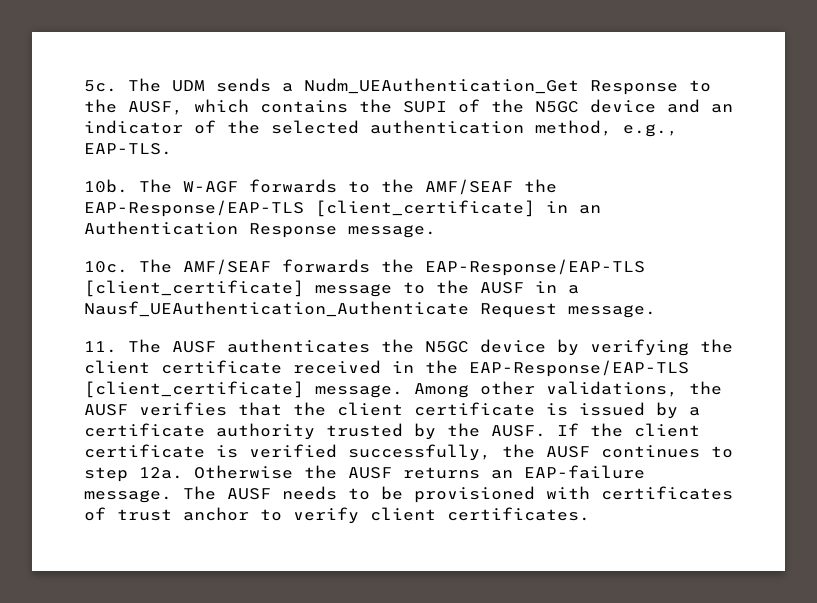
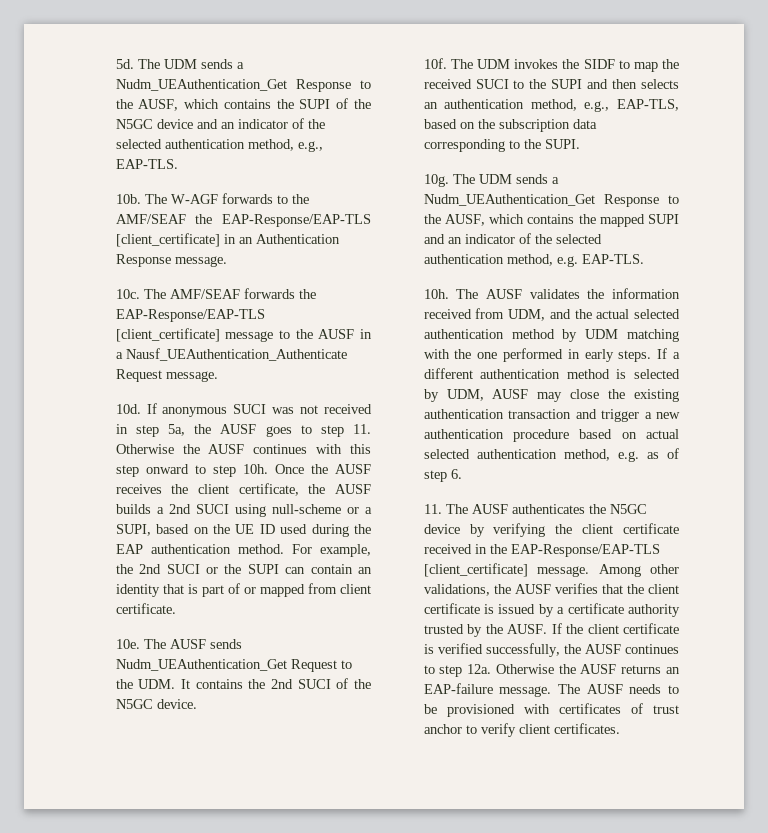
- 5c.
+ 5d.
+ 10d. If anonymous SUCI was not received in step 5a, the AUSF goes to step 11. Otherwise the AUSF continues with this step onward to step 10h. Once the AUSF receives the client certificate, the AUSF builds a 2nd SUCI using null-scheme or a SUPI, based on the UE ID used during the EAP authentication method. For example, the 2nd SUCI or the SUPI can contain an identity that is part of or mapped from client certificate.
+ 10e. The AUSF sends Nudm_UEAuthentication_Get Request to the UDM. It contains the 2nd SUCI of the N5GC device.
+ 10f. The UDM invokes the SIDF to map the received SUCI to the SUPI and then selects an authentication method, e.g., EAP-TLS, based on the subscription data corresponding to the SUPI.
+ 10g. The UDM sends a Nudm_UEAuthentication_Get Response to the AUSF, which contains the mapped SUPI and an indicator of the selected authentication method, e.g. EAP-TLS.
+ 10h. The AUSF validates the information received from UDM, and the actual selected authentication method by UDM matching with the one performed in early steps. If a different authentication method is selected by UDM, AUSF may close the existing authentication transaction and trigger a new authentication procedure based on actual selected authentication method, e.g. as of step 6.

